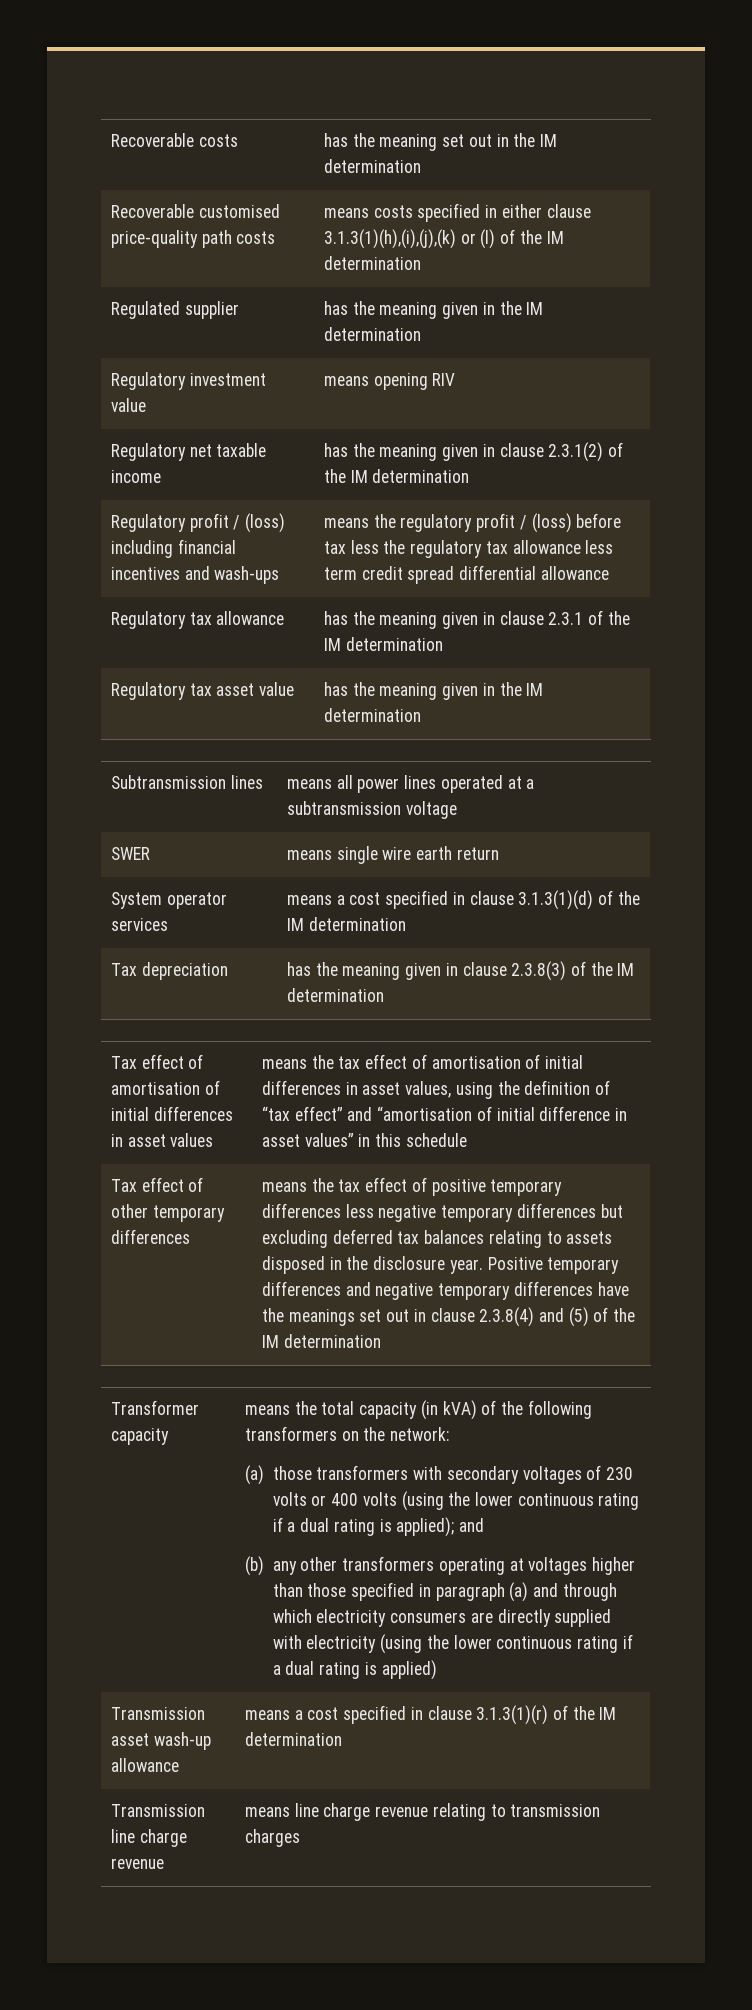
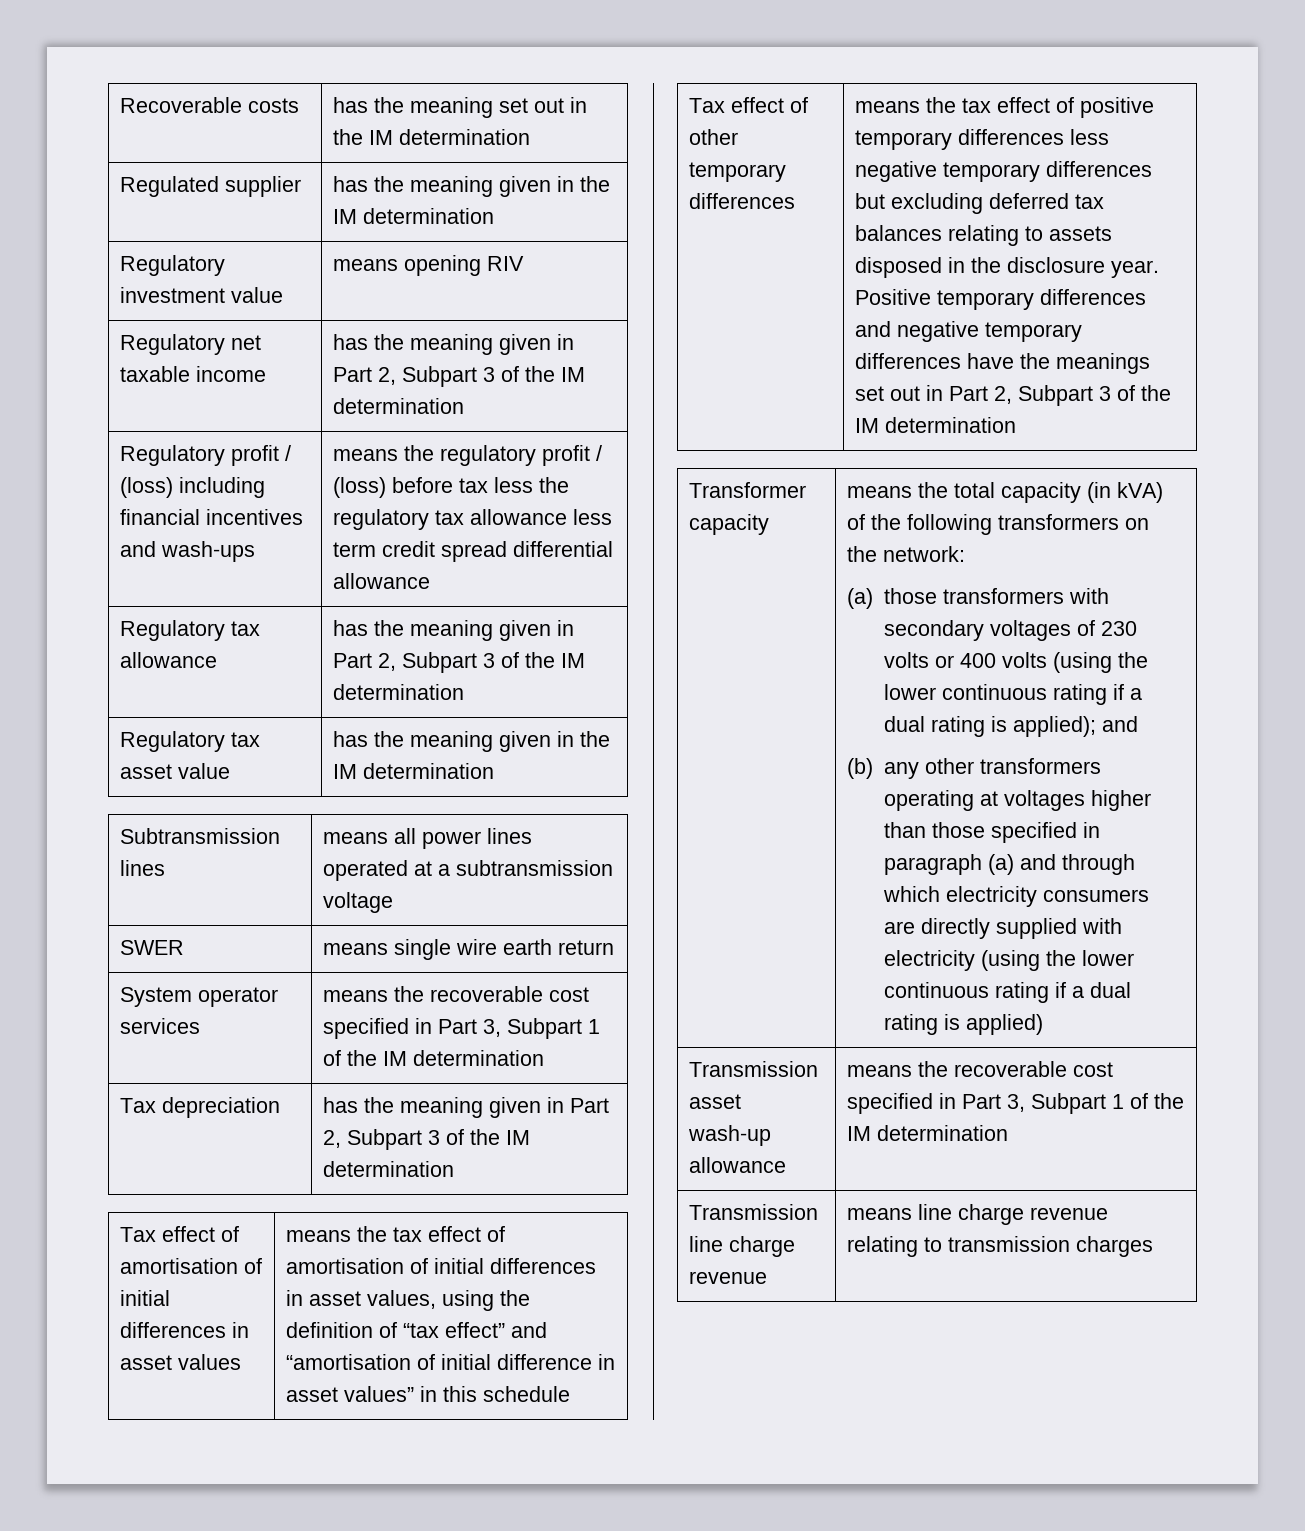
- Recoverable customised price-quality path costs | means costs specified in either clause 3.1.3(1)(h),(i),(j),(k) or (l) of the IM determination
- Regulatory net taxable income | has the meaning given in clause 2.3.1(2) of the IM determination
+ Regulatory net taxable income | has the meaning given in Part 2, Subpart 3 of the IM determination
- Regulatory tax allowance | has the meaning given in clause 2.3.1 of the IM determination
+ Regulatory tax allowance | has the meaning given in Part 2, Subpart 3 of the IM determination
- System operator services | means a cost specified in clause 3.1.3(1)(d) of the IM determination
+ System operator services | means the recoverable cost specified in Part 3, Subpart 1 of the IM determination
- Tax depreciation | has the meaning given in clause 2.3.8(3) of the IM determination
+ Tax depreciation | has the meaning given in Part 2, Subpart 3 of the IM determination
- Positive temporary differences and negative temporary differences have the meanings set out in clause 2.3.8(4) and (5) of the IM determination
+ Positive temporary differences and negative temporary differences have the meanings set out in Part 2, Subpart 3 of the IM determination
- Transmission asset wash-up allowance | means a cost specified in clause 3.1.3(1)(r) of the IM determination
+ Transmission asset wash-up allowance | means the recoverable cost specified in Part 3, Subpart 1 of the IM determination

